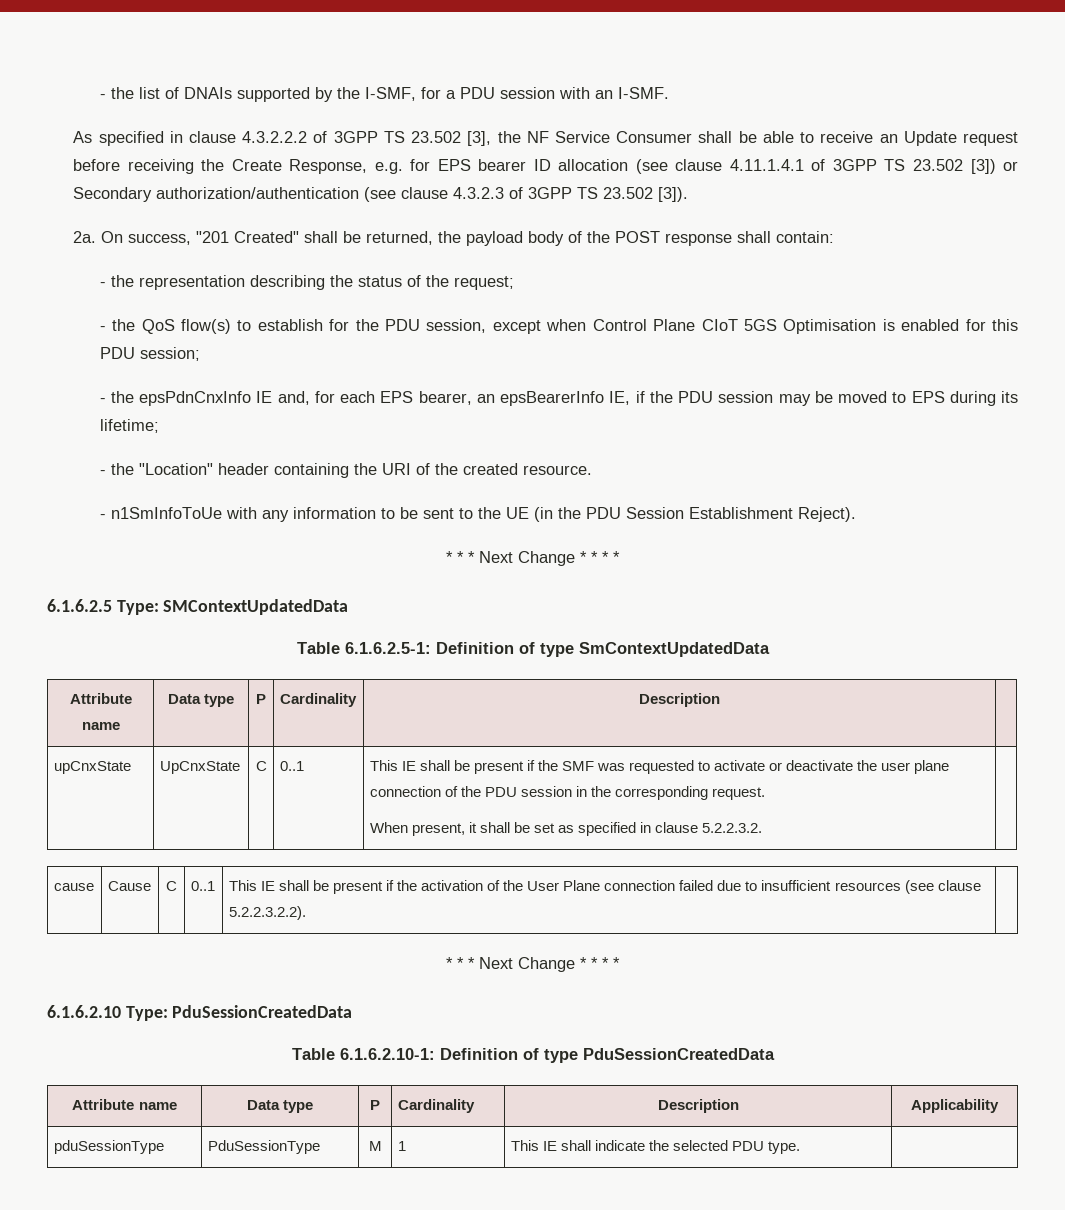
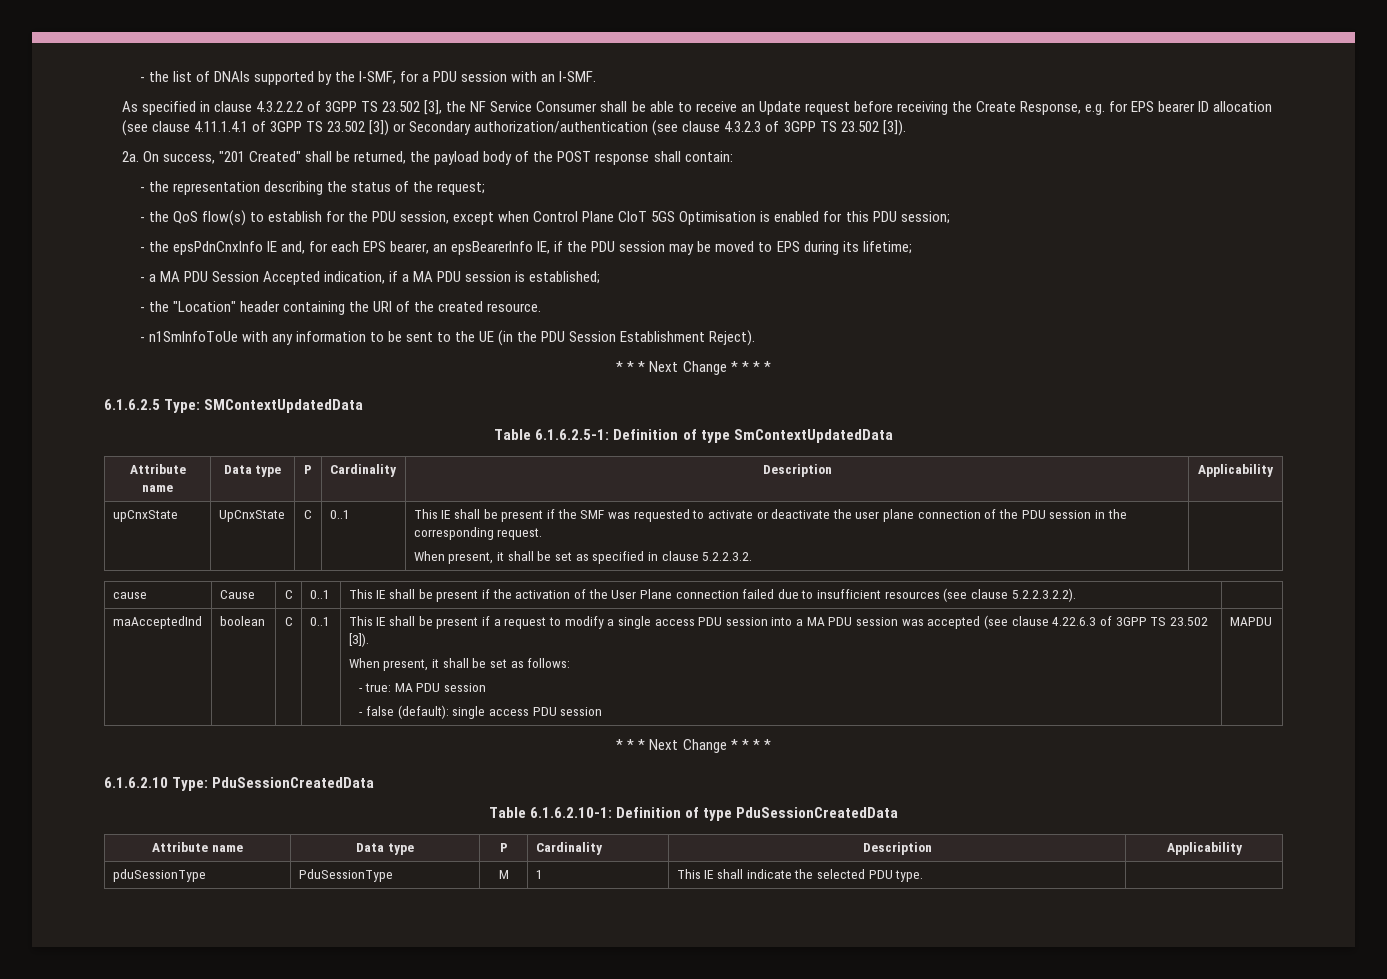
+ - a MA PDU Session Accepted indication, if a MA PDU session is established;
  Table 6.1.6.2.5-1: Definition of type SmContextUpdatedData
- Attribute name | Data type | P | Cardinality | Description |
+ Attribute name | Data type | P | Cardinality | Description | Applicability
+ maAcceptedInd | boolean | C | 0..1 | This IE shall be present if a request to modify a single access PDU session into a MA PDU session was accepted (see clause 4.22.6.3 of 3GPP TS 23.502 [3]).
+ When present, it shall be set as follows:
+ - true: MA PDU session
+ - false (default): single access PDU session | MAPDU

